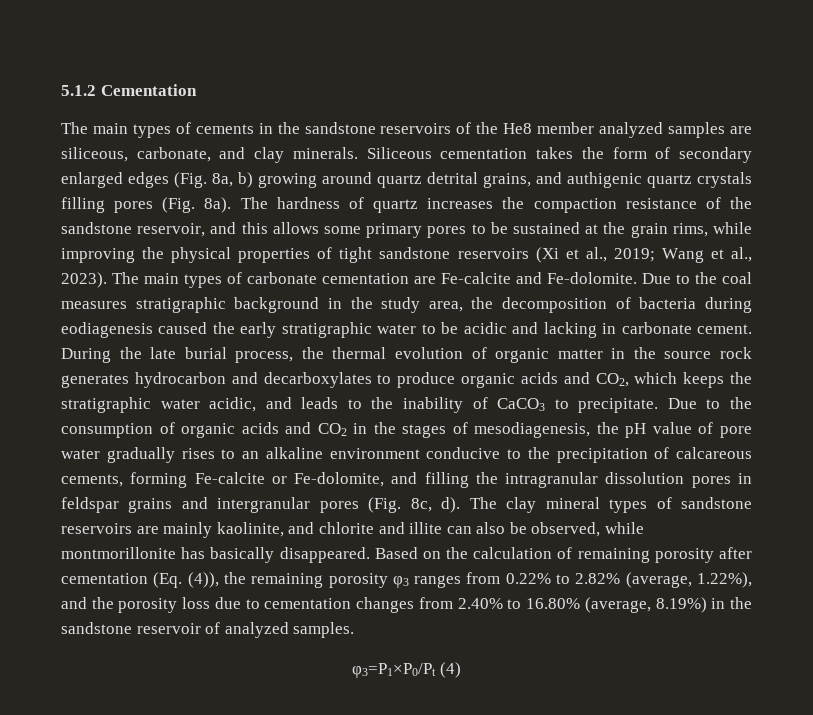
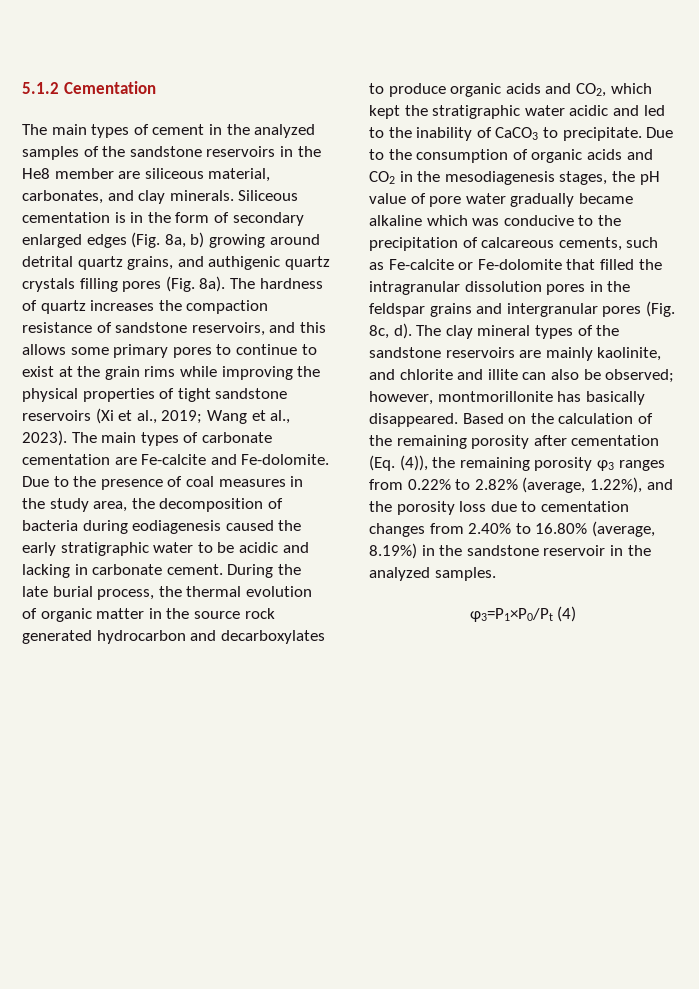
- The main types of cements in the sandstone reservoirs of the He8 member analyzed samples are siliceous, carbonate, and clay minerals.
+ The main types of cement in the analyzed samples of the sandstone reservoirs in the He8 member are siliceous material, carbonates, and clay minerals.
- Siliceous cementation takes the form of secondary enlarged edges (Fig. 8a, b) growing around quartz detrital grains, and authigenic quartz crystals filling pores (Fig. 8a).
+ Siliceous cementation is in the form of secondary enlarged edges (Fig. 8a, b) growing around detrital quartz grains, and authigenic quartz crystals filling pores (Fig. 8a).
- The hardness of quartz increases the compaction resistance of the sandstone reservoir, and this allows some primary pores to be sustained at the grain rims, while improving the physical properties of tight sandstone reservoirs (Xi et al., 2019; Wang et al., 2023).
+ The hardness of quartz increases the compaction resistance of sandstone reservoirs, and this allows some primary pores to continue to exist at the grain rims while improving the physical properties of tight sandstone reservoirs (Xi et al., 2019; Wang et al., 2023).
- Due to the coal measures stratigraphic background in the study area, the decomposition of bacteria during eodiagenesis caused the early stratigraphic water to be acidic and lacking in carbonate cement.
+ Due to the presence of coal measures in the study area, the decomposition of bacteria during eodiagenesis caused the early stratigraphic water to be acidic and lacking in carbonate cement.
- During the late burial process, the thermal evolution of organic matter in the source rock generates hydrocarbon and decarboxylates to produce organic acids and CO2, which keeps the stratigraphic water acidic, and leads to the inability of CaCO3 to precipitate.
+ During the late burial process, the thermal evolution of organic matter in the source rock generated hydrocarbon and decarboxylates to produce organic acids and CO2, which kept the stratigraphic water acidic and led to the inability of CaCO3 to precipitate.
- Due to the consumption of organic acids and CO2 in the stages of mesodiagenesis, the pH value of pore water gradually rises to an alkaline environment conducive to the precipitation of calcareous cements, forming Fe-calcite or Fe-dolomite, and filling the intragranular dissolution pores in feldspar grains and intergranular pores (Fig. 8c, d).
+ Due to the consumption of organic acids and CO2 in the mesodiagenesis stages, the pH value of pore water gradually became alkaline which was conducive to the precipitation of calcareous cements, such as Fe-calcite or Fe-dolomite that filled the intragranular dissolution pores in the feldspar grains and intergranular pores (Fig. 8c, d).
- The clay mineral types of sandstone reservoirs are mainly kaolinite, and chlorite and illite can also be observed, while montmorillonite has basically disappeared.
+ The clay mineral types of the sandstone reservoirs are mainly kaolinite, and chlorite and illite can also be observed; however, montmorillonite has basically disappeared.
- Based on the calculation of remaining porosity after cementation (Eq. (4)), the remaining porosity φ3 ranges from 0.22% to 2.82% (average, 1.22%), and the porosity loss due to cementation changes from 2.40% to 16.80% (average, 8.19%) in the sandstone reservoir of analyzed samples.
+ Based on the calculation of the remaining porosity after cementation (Eq. (4)), the remaining porosity φ3 ranges from 0.22% to 2.82% (average, 1.22%), and the porosity loss due to cementation changes from 2.40% to 16.80% (average, 8.19%) in the sandstone reservoir in the analyzed samples.

